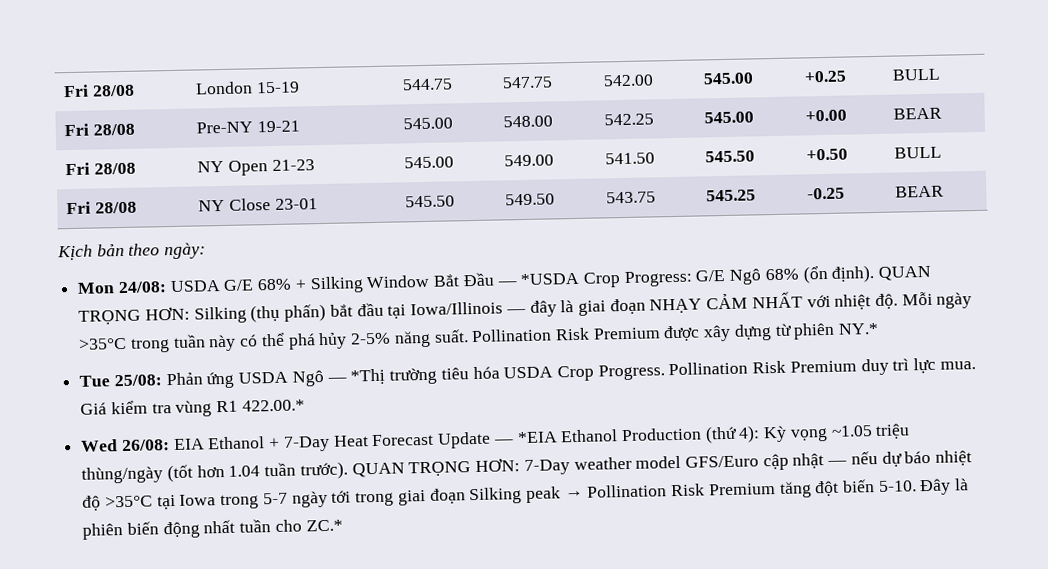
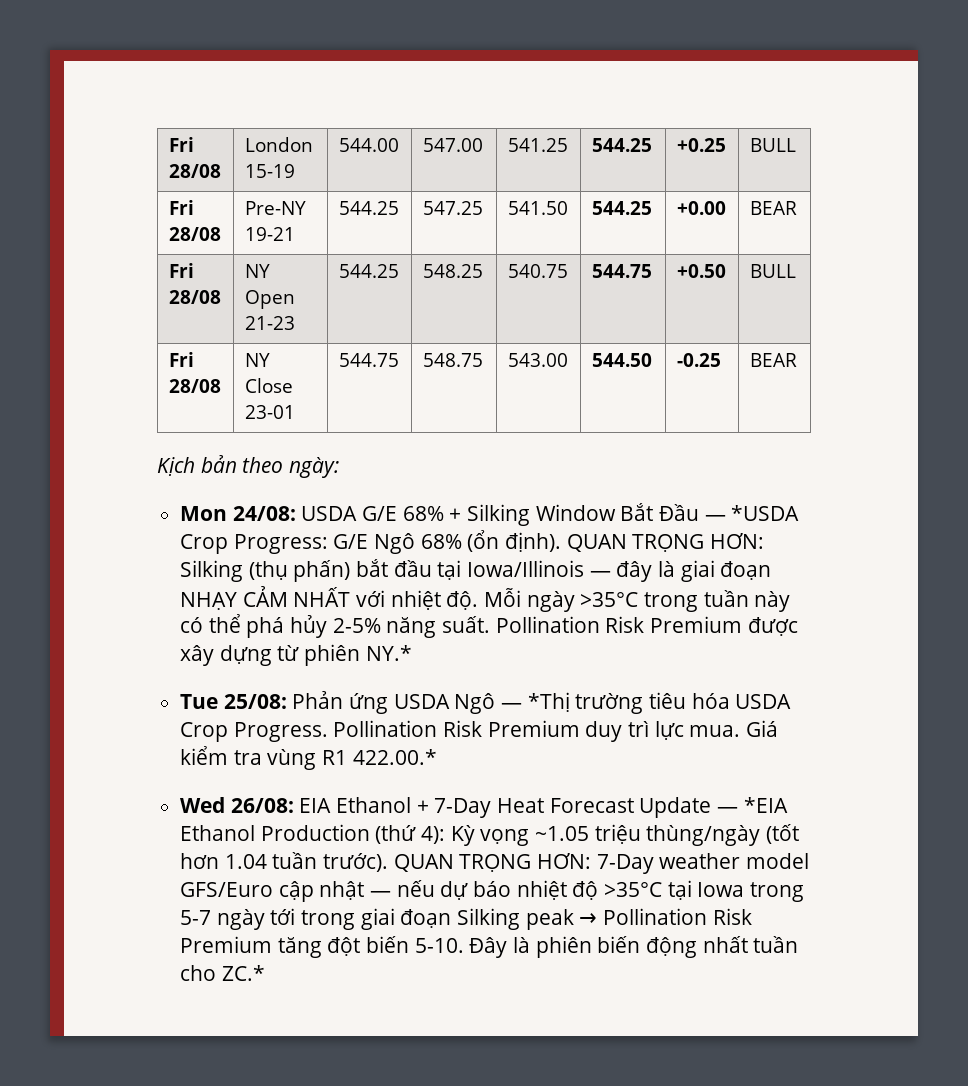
- Fri 28/08 | London 15-19 | 544.75 | 547.75 | 542.00 | 545.00 | +0.25 | BULL
+ Fri 28/08 | London 15-19 | 544.00 | 547.00 | 541.25 | 544.25 | +0.25 | BULL
- Fri 28/08 | Pre-NY 19-21 | 545.00 | 548.00 | 542.25 | 545.00 | +0.00 | BEAR
+ Fri 28/08 | Pre-NY 19-21 | 544.25 | 547.25 | 541.50 | 544.25 | +0.00 | BEAR
- Fri 28/08 | NY Open 21-23 | 545.00 | 549.00 | 541.50 | 545.50 | +0.50 | BULL
+ Fri 28/08 | NY Open 21-23 | 544.25 | 548.25 | 540.75 | 544.75 | +0.50 | BULL
- Fri 28/08 | NY Close 23-01 | 545.50 | 549.50 | 543.75 | 545.25 | -0.25 | BEAR
+ Fri 28/08 | NY Close 23-01 | 544.75 | 548.75 | 543.00 | 544.50 | -0.25 | BEAR

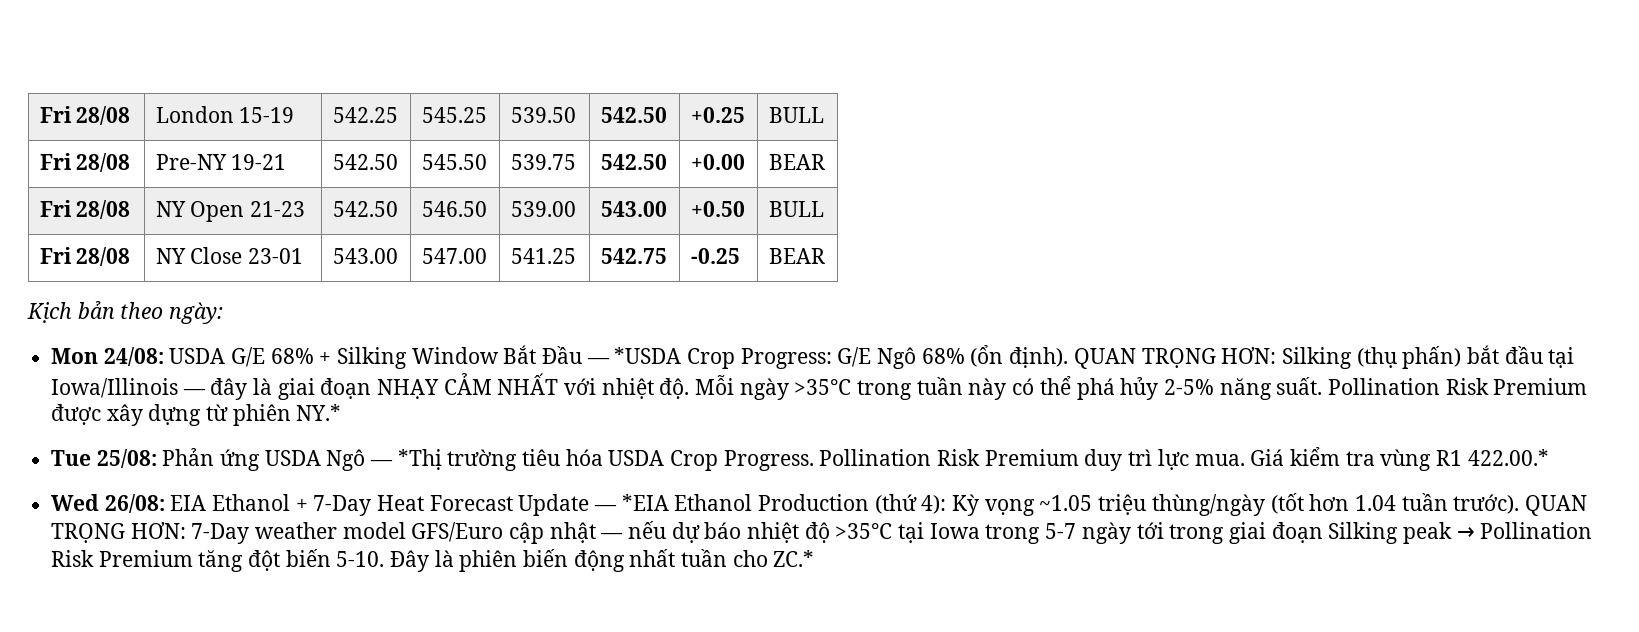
- Fri 28/08 | London 15-19 | 544.00 | 547.00 | 541.25 | 544.25 | +0.25 | BULL
+ Fri 28/08 | London 15-19 | 542.25 | 545.25 | 539.50 | 542.50 | +0.25 | BULL
- Fri 28/08 | Pre-NY 19-21 | 544.25 | 547.25 | 541.50 | 544.25 | +0.00 | BEAR
+ Fri 28/08 | Pre-NY 19-21 | 542.50 | 545.50 | 539.75 | 542.50 | +0.00 | BEAR
- Fri 28/08 | NY Open 21-23 | 544.25 | 548.25 | 540.75 | 544.75 | +0.50 | BULL
+ Fri 28/08 | NY Open 21-23 | 542.50 | 546.50 | 539.00 | 543.00 | +0.50 | BULL
- Fri 28/08 | NY Close 23-01 | 544.75 | 548.75 | 543.00 | 544.50 | -0.25 | BEAR
+ Fri 28/08 | NY Close 23-01 | 543.00 | 547.00 | 541.25 | 542.75 | -0.25 | BEAR

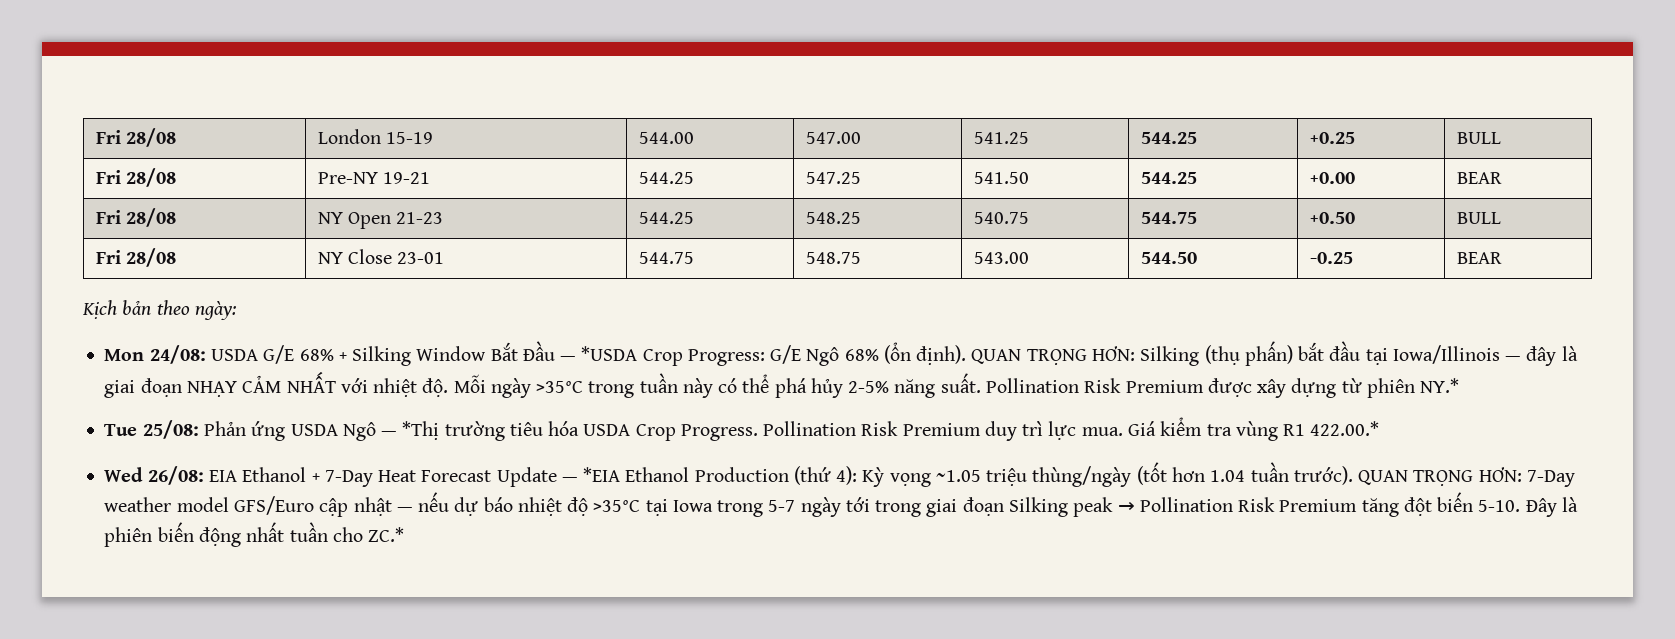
- Fri 28/08 | London 15-19 | 542.25 | 545.25 | 539.50 | 542.50 | +0.25 | BULL
+ Fri 28/08 | London 15-19 | 544.00 | 547.00 | 541.25 | 544.25 | +0.25 | BULL
- Fri 28/08 | Pre-NY 19-21 | 542.50 | 545.50 | 539.75 | 542.50 | +0.00 | BEAR
+ Fri 28/08 | Pre-NY 19-21 | 544.25 | 547.25 | 541.50 | 544.25 | +0.00 | BEAR
- Fri 28/08 | NY Open 21-23 | 542.50 | 546.50 | 539.00 | 543.00 | +0.50 | BULL
+ Fri 28/08 | NY Open 21-23 | 544.25 | 548.25 | 540.75 | 544.75 | +0.50 | BULL
- Fri 28/08 | NY Close 23-01 | 543.00 | 547.00 | 541.25 | 542.75 | -0.25 | BEAR
+ Fri 28/08 | NY Close 23-01 | 544.75 | 548.75 | 543.00 | 544.50 | -0.25 | BEAR

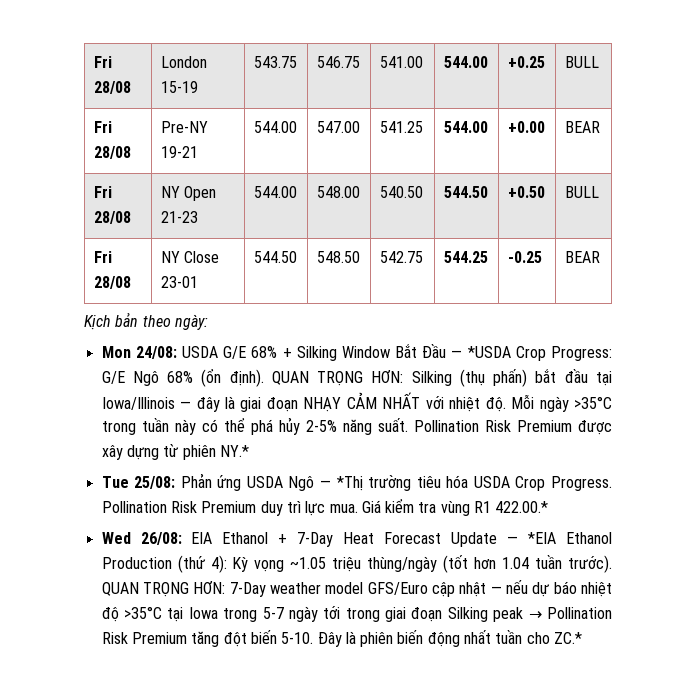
- Fri 28/08 | London 15-19 | 544.00 | 547.00 | 541.25 | 544.25 | +0.25 | BULL
+ Fri 28/08 | London 15-19 | 543.75 | 546.75 | 541.00 | 544.00 | +0.25 | BULL
- Fri 28/08 | Pre-NY 19-21 | 544.25 | 547.25 | 541.50 | 544.25 | +0.00 | BEAR
+ Fri 28/08 | Pre-NY 19-21 | 544.00 | 547.00 | 541.25 | 544.00 | +0.00 | BEAR
- Fri 28/08 | NY Open 21-23 | 544.25 | 548.25 | 540.75 | 544.75 | +0.50 | BULL
+ Fri 28/08 | NY Open 21-23 | 544.00 | 548.00 | 540.50 | 544.50 | +0.50 | BULL
- Fri 28/08 | NY Close 23-01 | 544.75 | 548.75 | 543.00 | 544.50 | -0.25 | BEAR
+ Fri 28/08 | NY Close 23-01 | 544.50 | 548.50 | 542.75 | 544.25 | -0.25 | BEAR

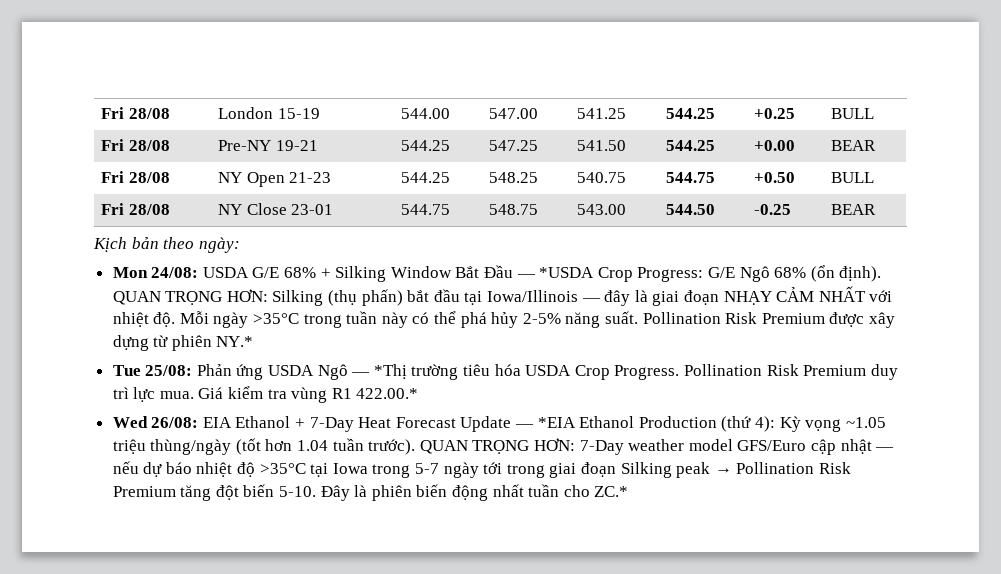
- Fri 28/08 | London 15-19 | 543.75 | 546.75 | 541.00 | 544.00 | +0.25 | BULL
+ Fri 28/08 | London 15-19 | 544.00 | 547.00 | 541.25 | 544.25 | +0.25 | BULL
- Fri 28/08 | Pre-NY 19-21 | 544.00 | 547.00 | 541.25 | 544.00 | +0.00 | BEAR
+ Fri 28/08 | Pre-NY 19-21 | 544.25 | 547.25 | 541.50 | 544.25 | +0.00 | BEAR
- Fri 28/08 | NY Open 21-23 | 544.00 | 548.00 | 540.50 | 544.50 | +0.50 | BULL
+ Fri 28/08 | NY Open 21-23 | 544.25 | 548.25 | 540.75 | 544.75 | +0.50 | BULL
- Fri 28/08 | NY Close 23-01 | 544.50 | 548.50 | 542.75 | 544.25 | -0.25 | BEAR
+ Fri 28/08 | NY Close 23-01 | 544.75 | 548.75 | 543.00 | 544.50 | -0.25 | BEAR

